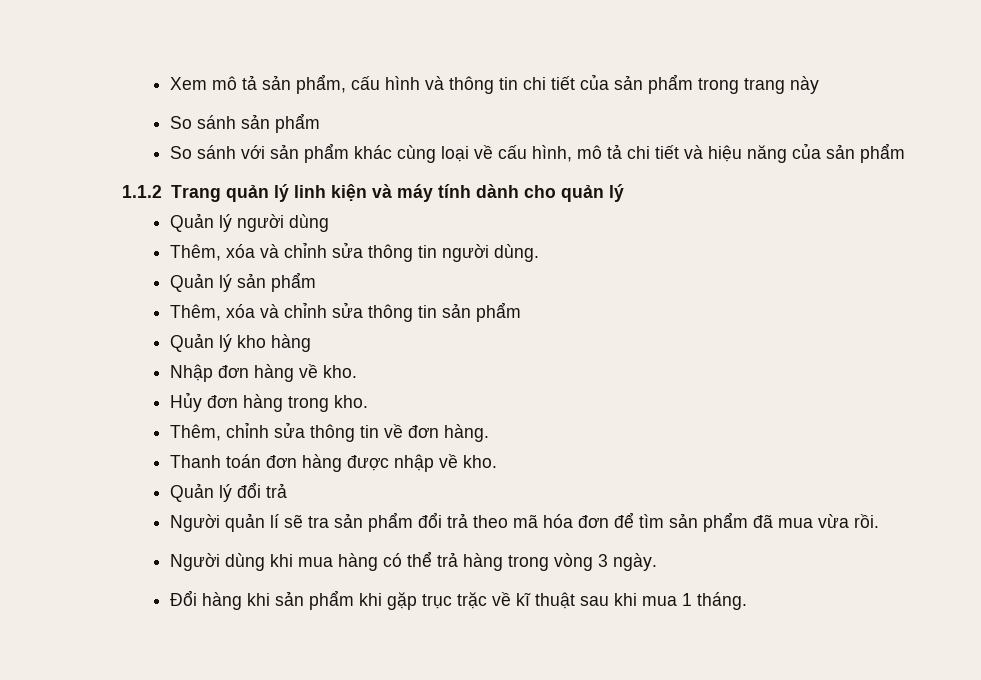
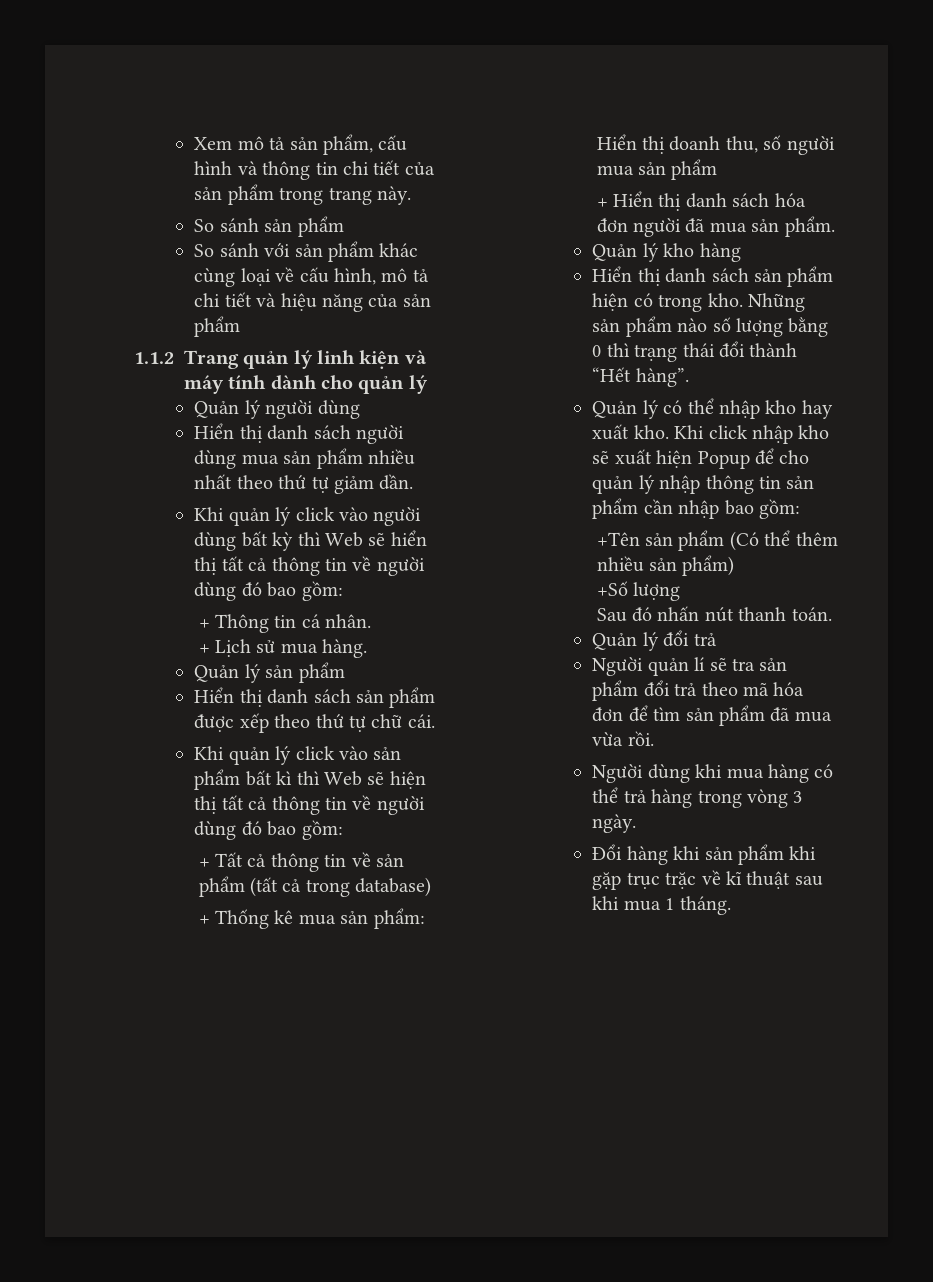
- Xem mô tả sản phẩm, cấu hình và thông tin chi tiết của sản phẩm trong trang này
+ Xem mô tả sản phẩm, cấu hình và thông tin chi tiết của sản phẩm trong trang này.
- Thêm, xóa và chỉnh sửa thông tin người dùng.
+ Hiển thị danh sách người dùng mua sản phẩm nhiều nhất theo thứ tự giảm dần.
+ Khi quản lý click vào người dùng bất kỳ thì Web sẽ hiển thị tất cả thông tin về người dùng đó bao gồm:
+ + Thông tin cá nhân.
+ + Lịch sử mua hàng.
  Quản lý sản phẩm
- Thêm, xóa và chỉnh sửa thông tin sản phẩm
+ Hiển thị danh sách sản phẩm được xếp theo thứ tự chữ cái.
+ Khi quản lý click vào sản phẩm bất kì thì Web sẽ hiện thị tất cả thông tin về người dùng đó bao gồm:
+ + Tất cả thông tin về sản phẩm (tất cả trong database)
+ + Thống kê mua sản phẩm: Hiển thị doanh thu, số người mua sản phẩm
+ + Hiển thị danh sách hóa đơn người đã mua sản phẩm.
  Quản lý kho hàng
- Nhập đơn hàng về kho.
- Hủy đơn hàng trong kho.
- Thêm, chỉnh sửa thông tin về đơn hàng.
- Thanh toán đơn hàng được nhập về kho.
+ Hiển thị danh sách sản phẩm hiện có trong kho. Những sản phẩm nào số lượng bằng 0 thì trạng thái đổi thành “Hết hàng”.
+ Quản lý có thể nhập kho hay xuất kho. Khi click nhập kho sẽ xuất hiện Popup để cho quản lý nhập thông tin sản phẩm cần nhập bao gồm:
+ +Tên sản phẩm (Có thể thêm nhiều sản phẩm)
+ +Số lượng
+ Sau đó nhấn nút thanh toán.

